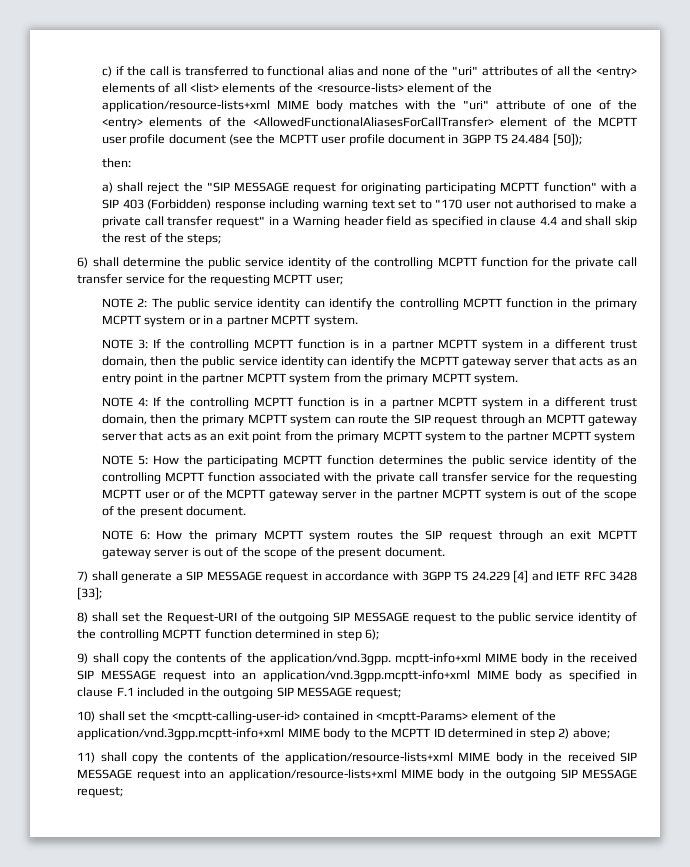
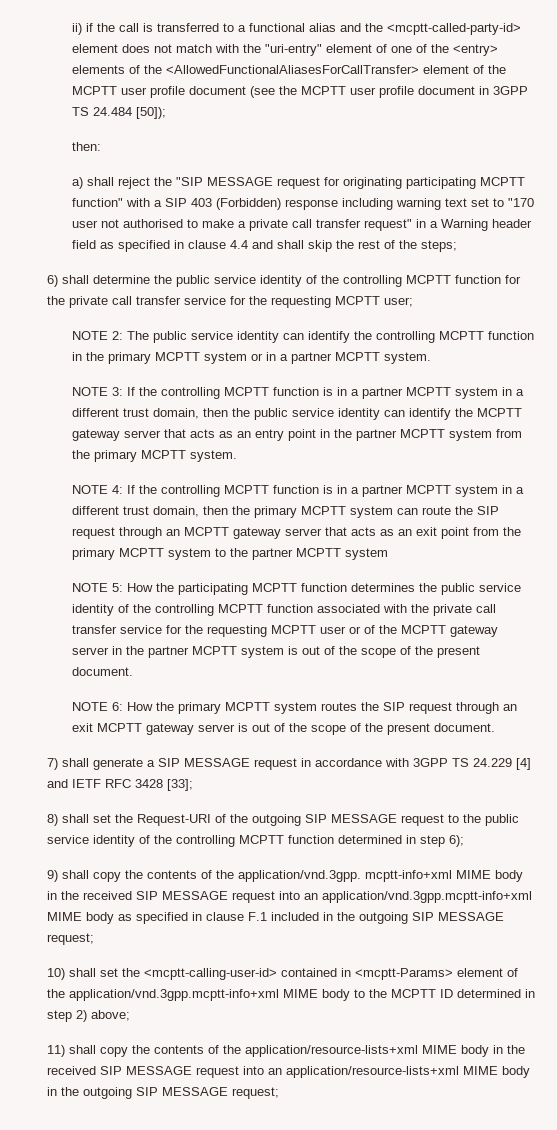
- c) if the call is transferred to functional alias and none of the "uri" attributes of all the <entry> elements of all <list> elements of the <resource-lists> element of the application/resource-lists+xml MIME body matches with the "uri" attribute of one of the <entry> elements of the <AllowedFunctionalAliasesForCallTransfer> element of the MCPTT user profile document (see the MCPTT user profile document in 3GPP TS 24.484 [50]);
+ ii) if the call is transferred to a functional alias and the <mcptt-called-party-id> element does not match with the "uri-entry" element of one of the <entry> elements of the <AllowedFunctionalAliasesForCallTransfer> element of the MCPTT user profile document (see the MCPTT user profile document in 3GPP TS 24.484 [50]);

